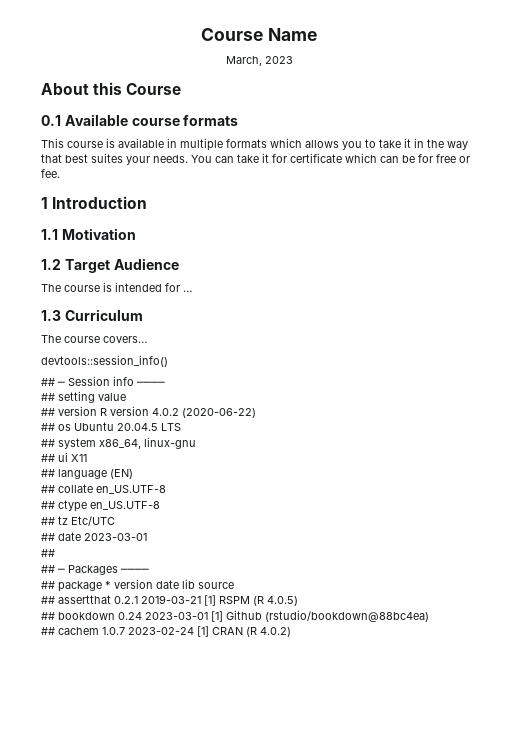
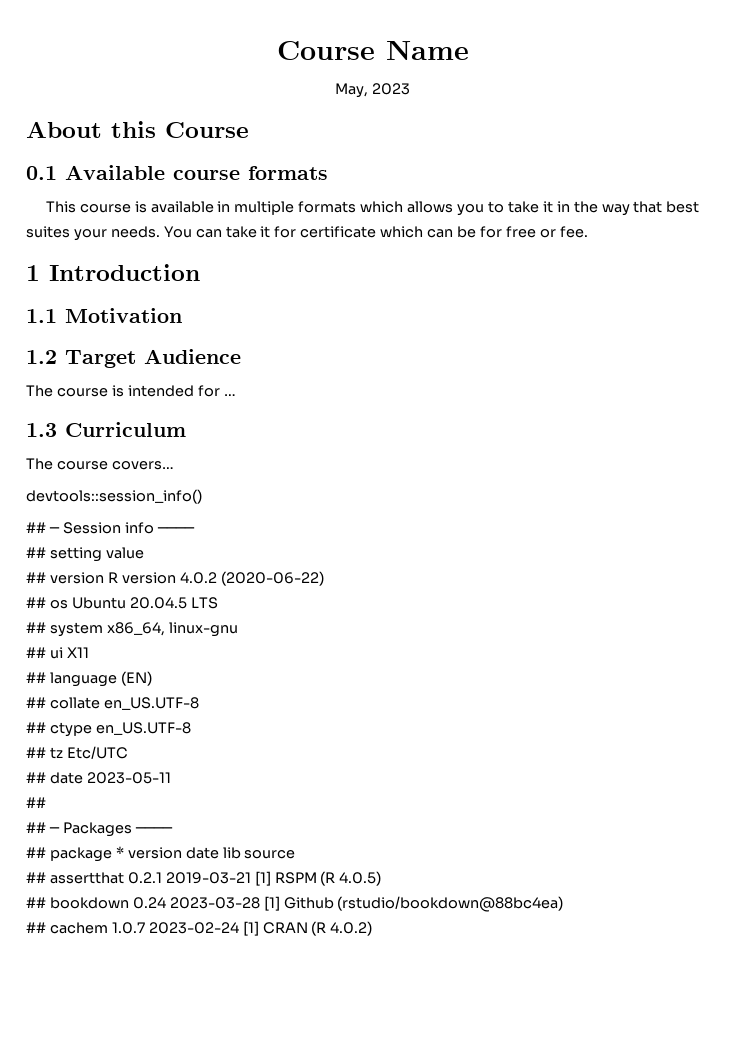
- March, 2023
+ May, 2023
- ## date 2023-03-01
+ ## date 2023-05-11
- ## bookdown 0.24 2023-03-01 [1] Github (rstudio/bookdown@88bc4ea)
+ ## bookdown 0.24 2023-03-28 [1] Github (rstudio/bookdown@88bc4ea)

